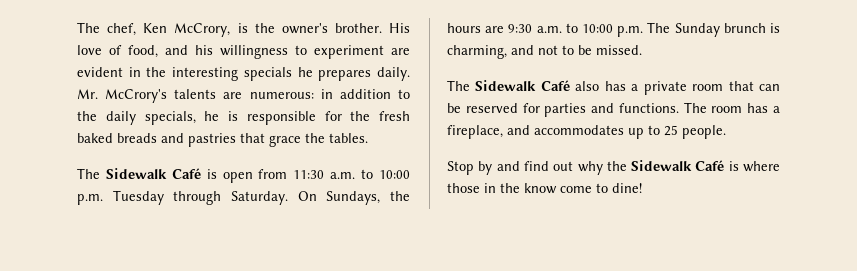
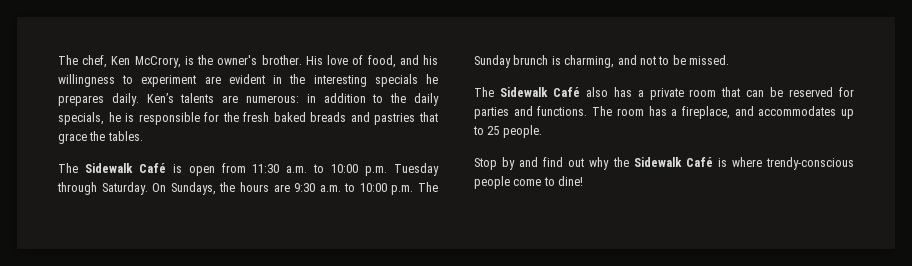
- Mr. McCrory's talents are numerous: in addition to the daily specials, he is responsible for the fresh baked breads and pastries that grace the tables.
+ Ken’s talents are numerous: in addition to the daily specials, he is responsible for the fresh baked breads and pastries that grace the tables.
- Stop by and find out why the Sidewalk Café is where those in the know come to dine!
+ Stop by and find out why the Sidewalk Café is where trendy-conscious people come to dine!

